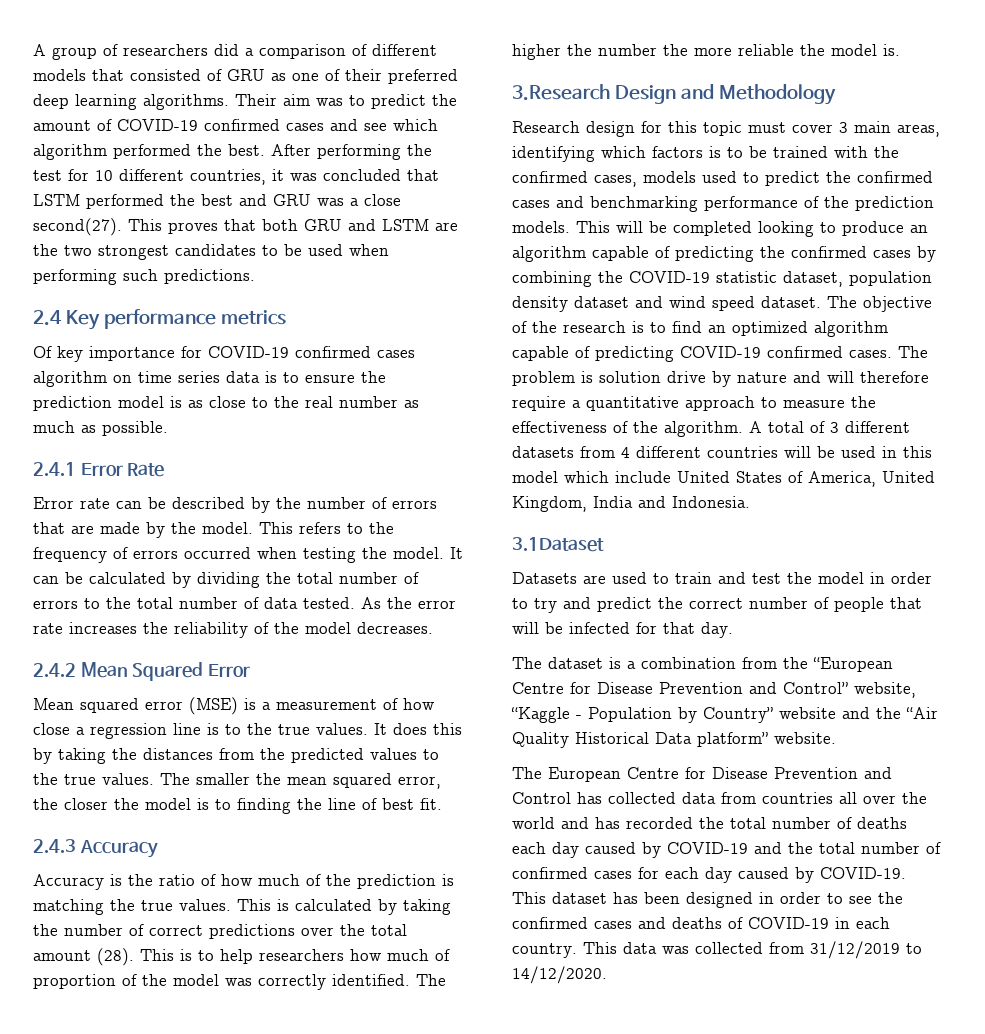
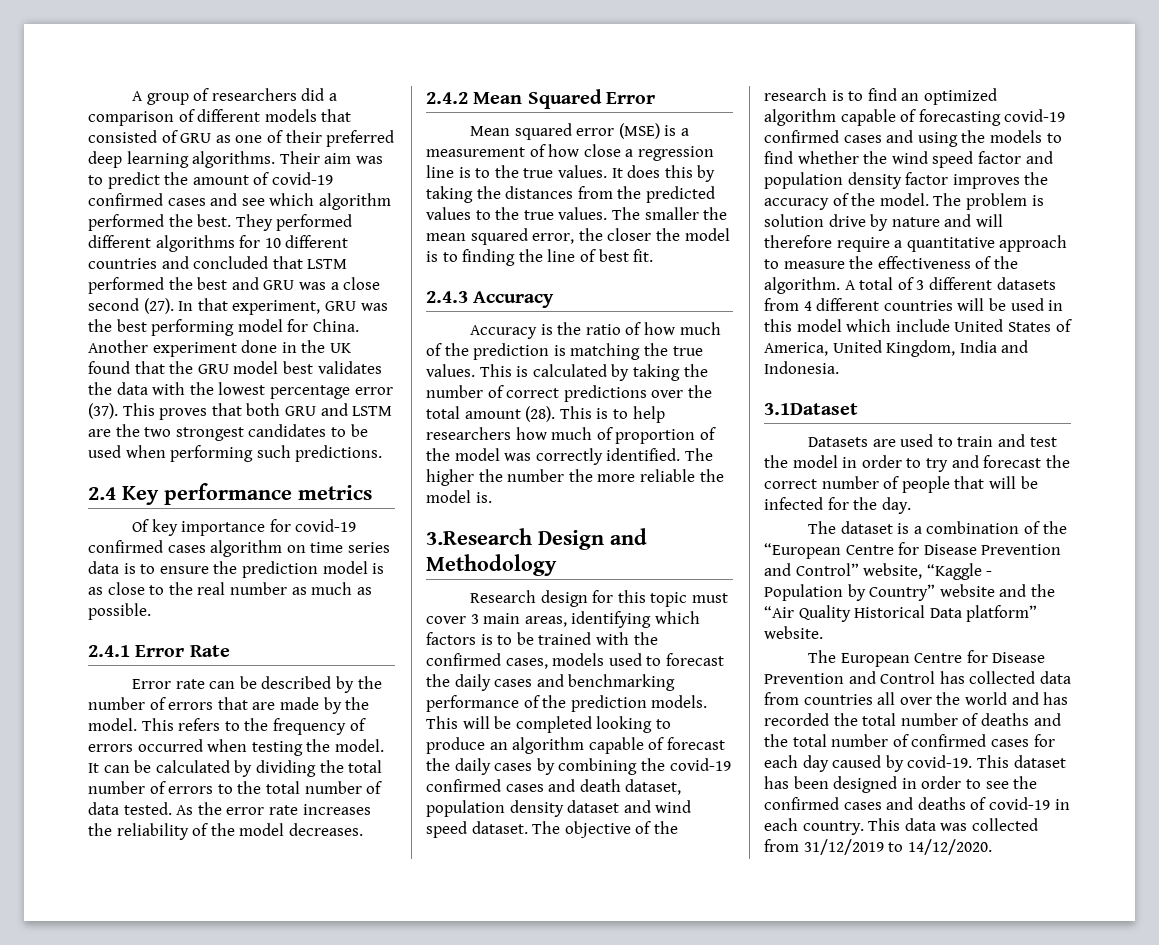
- Their aim was to predict the amount of COVID-19 confirmed cases and see which algorithm performed the best.
+ Their aim was to predict the amount of covid-19 confirmed cases and see which algorithm performed the best.
- After performing the test for 10 different countries, it was concluded that LSTM performed the best and GRU was a close second(27).
+ They performed different algorithms for 10 different countries and concluded that LSTM performed the best and GRU was a close second (27). In that experiment, GRU was the best performing model for China. Another experiment done in the UK found that the GRU model best validates the data with the lowest percentage error (37).
- Of key importance for COVID-19 confirmed cases algorithm on time series data is to ensure the prediction model is as close to the real number as much as possible.
+ Of key importance for covid-19 confirmed cases algorithm on time series data is to ensure the prediction model is as close to the real number as much as possible.
- Research design for this topic must cover 3 main areas, identifying which factors is to be trained with the confirmed cases, models used to predict the confirmed cases and benchmarking performance of the prediction models.
+ Research design for this topic must cover 3 main areas, identifying which factors is to be trained with the confirmed cases, models used to forecast the daily cases and benchmarking performance of the prediction models.
- This will be completed looking to produce an algorithm capable of predicting the confirmed cases by combining the COVID-19 statistic dataset, population density dataset and wind speed dataset.
+ This will be completed looking to produce an algorithm capable of forecast the daily cases by combining the covid-19 confirmed cases and death dataset, population density dataset and wind speed dataset.
- The objective of the research is to find an optimized algorithm capable of predicting COVID-19 confirmed cases.
+ The objective of the research is to find an optimized algorithm capable of forecasting covid-19 confirmed cases and using the models to find whether the wind speed factor and population density factor improves the accuracy of the model.
- Datasets are used to train and test the model in order to try and predict the correct number of people that will be infected for that day.
+ Datasets are used to train and test the model in order to try and forecast the correct number of people that will be infected for the day.
- The dataset is a combination from the “European Centre for Disease Prevention and Control” website, “Kaggle - Population by Country” website and the “Air Quality Historical Data platform” website.
+ The dataset is a combination of the “European Centre for Disease Prevention and Control” website, “Kaggle - Population by Country” website and the “Air Quality Historical Data platform” website.
- The European Centre for Disease Prevention and Control has collected data from countries all over the world and has recorded the total number of deaths each day caused by COVID-19 and the total number of confirmed cases for each day caused by COVID-19.
+ The European Centre for Disease Prevention and Control has collected data from countries all over the world and has recorded the total number of deaths and the total number of confirmed cases for each day caused by covid-19.
- This dataset has been designed in order to see the confirmed cases and deaths of COVID-19 in each country.
+ This dataset has been designed in order to see the confirmed cases and deaths of covid-19 in each country.

